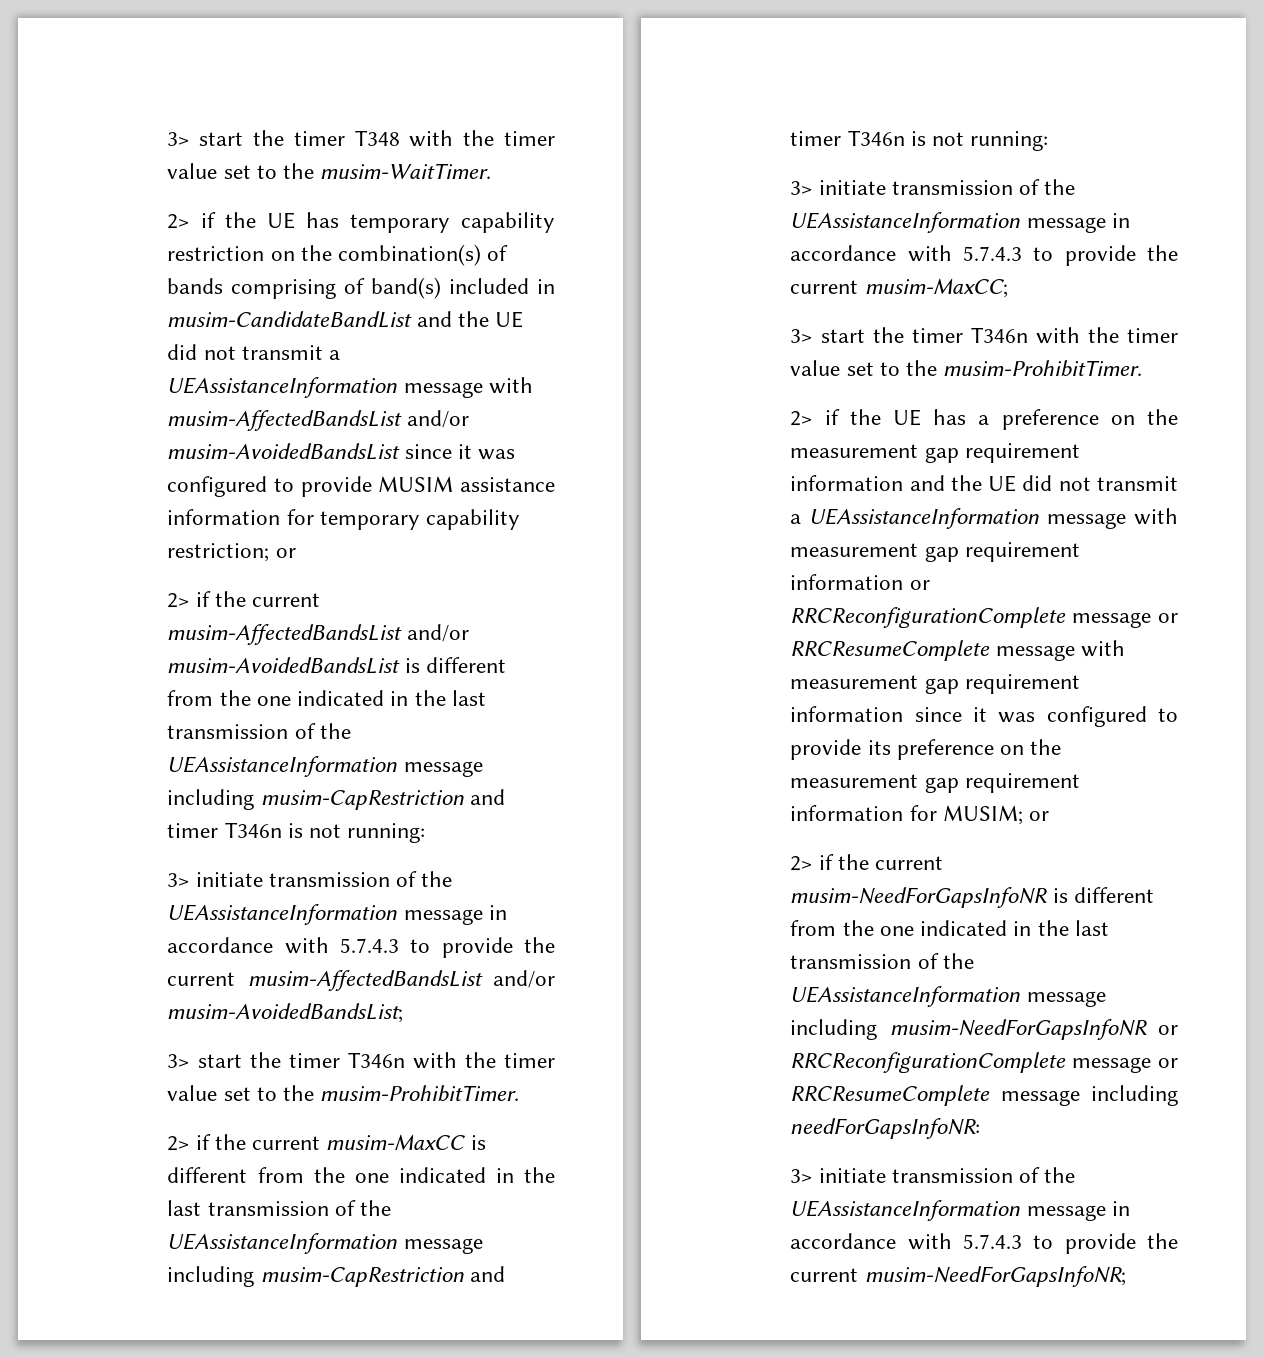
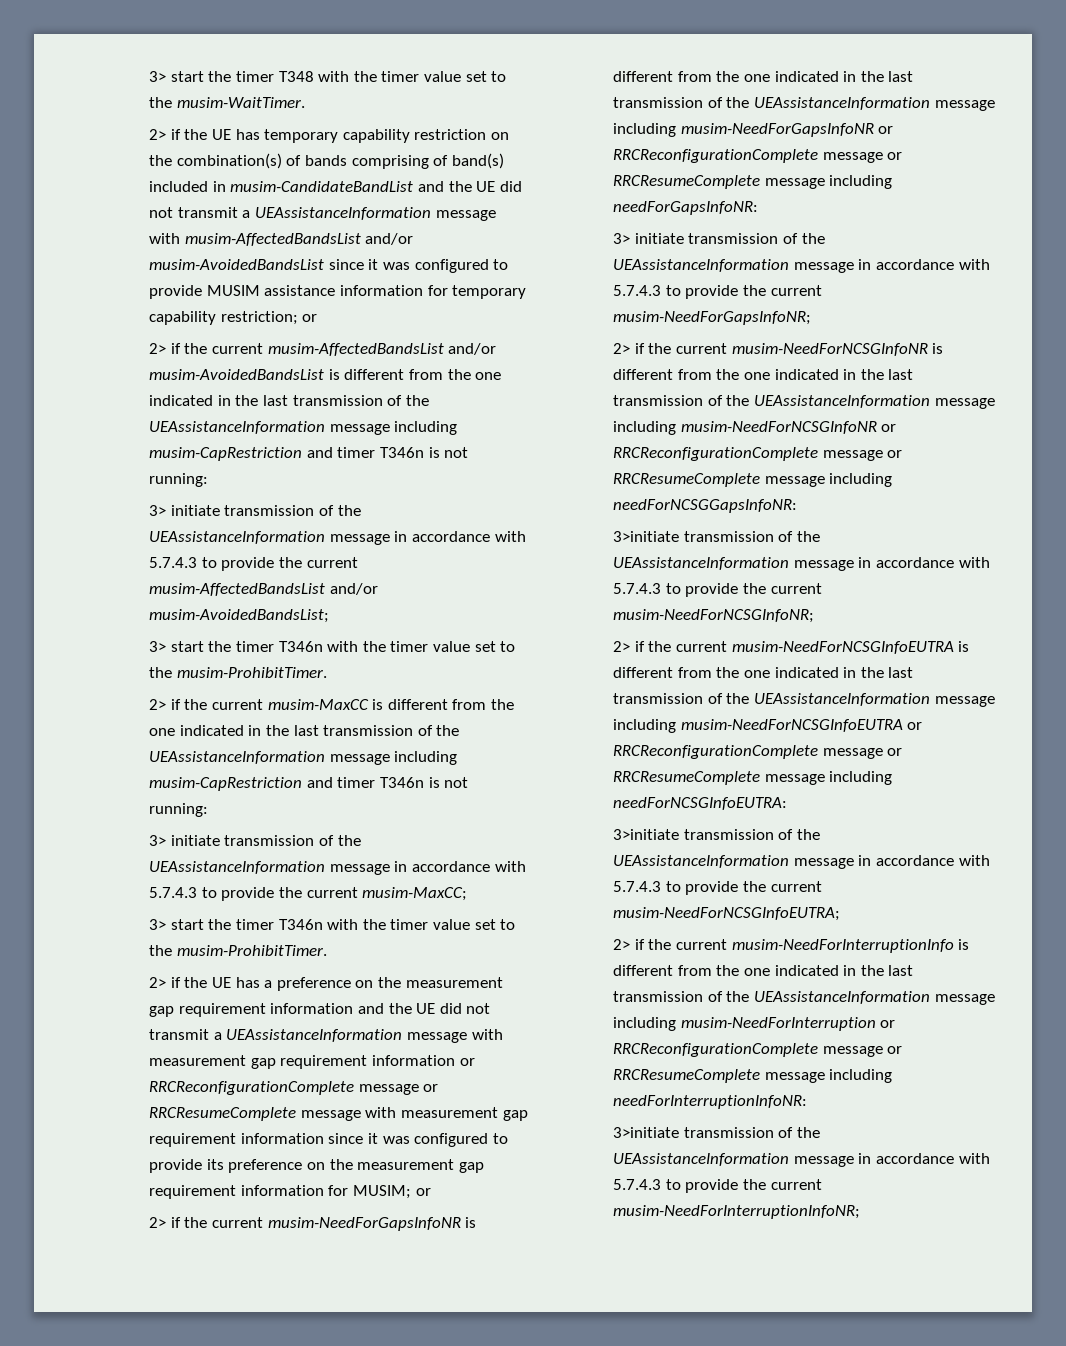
+ 2> if the current musim-NeedForNCSGInfoNR is different from the one indicated in the last transmission of the UEAssistanceInformation message including musim-NeedForNCSGInfoNR or RRCReconfigurationComplete message or RRCResumeComplete message including needForNCSGGapsInfoNR:
+ 3>initiate transmission of the UEAssistanceInformation message in accordance with 5.7.4.3 to provide the current musim-NeedForNCSGInfoNR;
+ 2> if the current musim-NeedForNCSGInfoEUTRA is different from the one indicated in the last transmission of the UEAssistanceInformation message including musim-NeedForNCSGInfoEUTRA or RRCReconfigurationComplete message or RRCResumeComplete message including needForNCSGInfoEUTRA:
+ 3>initiate transmission of the UEAssistanceInformation message in accordance with 5.7.4.3 to provide the current musim-NeedForNCSGInfoEUTRA;
+ 2> if the current musim-NeedForInterruptionInfo is different from the one indicated in the last transmission of the UEAssistanceInformation message including musim-NeedForInterruption or RRCReconfigurationComplete message or RRCResumeComplete message including needForInterruptionInfoNR:
+ 3>initiate transmission of the UEAssistanceInformation message in accordance with 5.7.4.3 to provide the current musim-NeedForInterruptionInfoNR;

